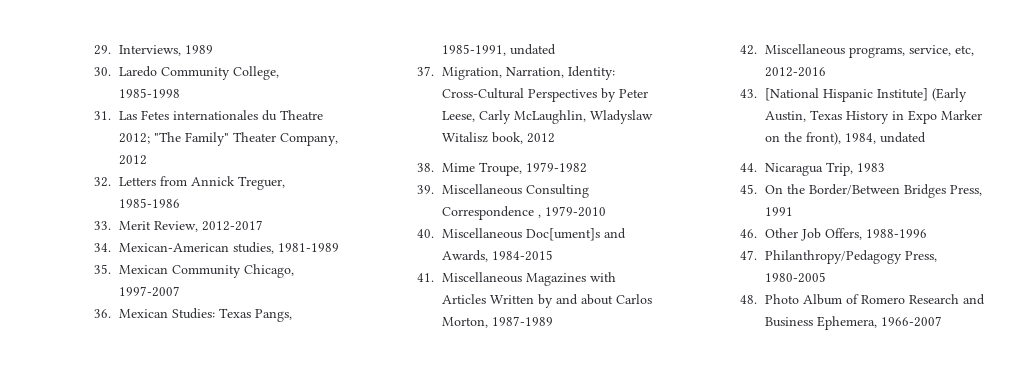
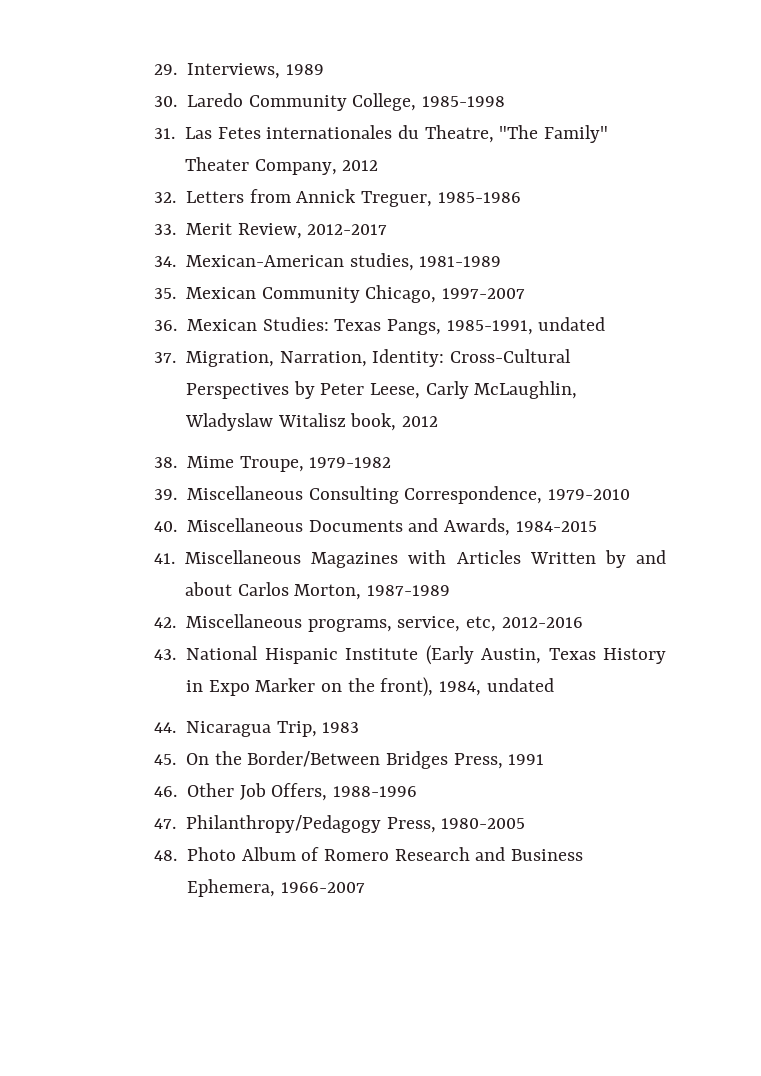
- 31. Las Fetes internationales du Theatre 2012; "The Family" Theater Company, 2012
+ 31. Las Fetes internationales du Theatre, "The Family" Theater Company, 2012
- 39. Miscellaneous Consulting Correspondence , 1979-2010
+ 39. Miscellaneous Consulting Correspondence, 1979-2010
- 40. Miscellaneous Doc[ument]s and Awards, 1984-2015
+ 40. Miscellaneous Documents and Awards, 1984-2015
- 43. [National Hispanic Institute] (Early Austin, Texas History in Expo Marker on the front), 1984, undated
+ 43. National Hispanic Institute (Early Austin, Texas History in Expo Marker on the front), 1984, undated

